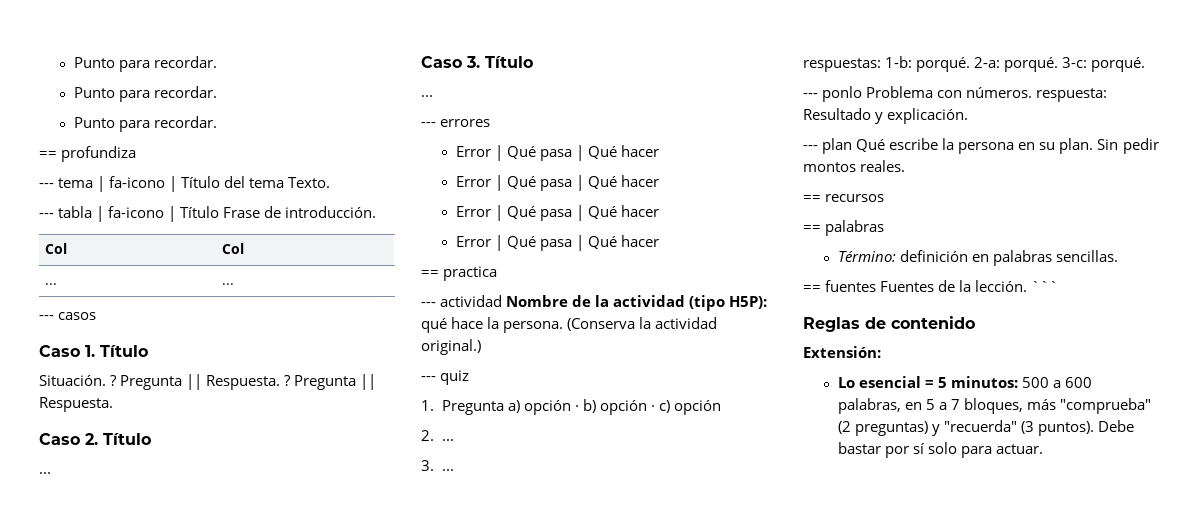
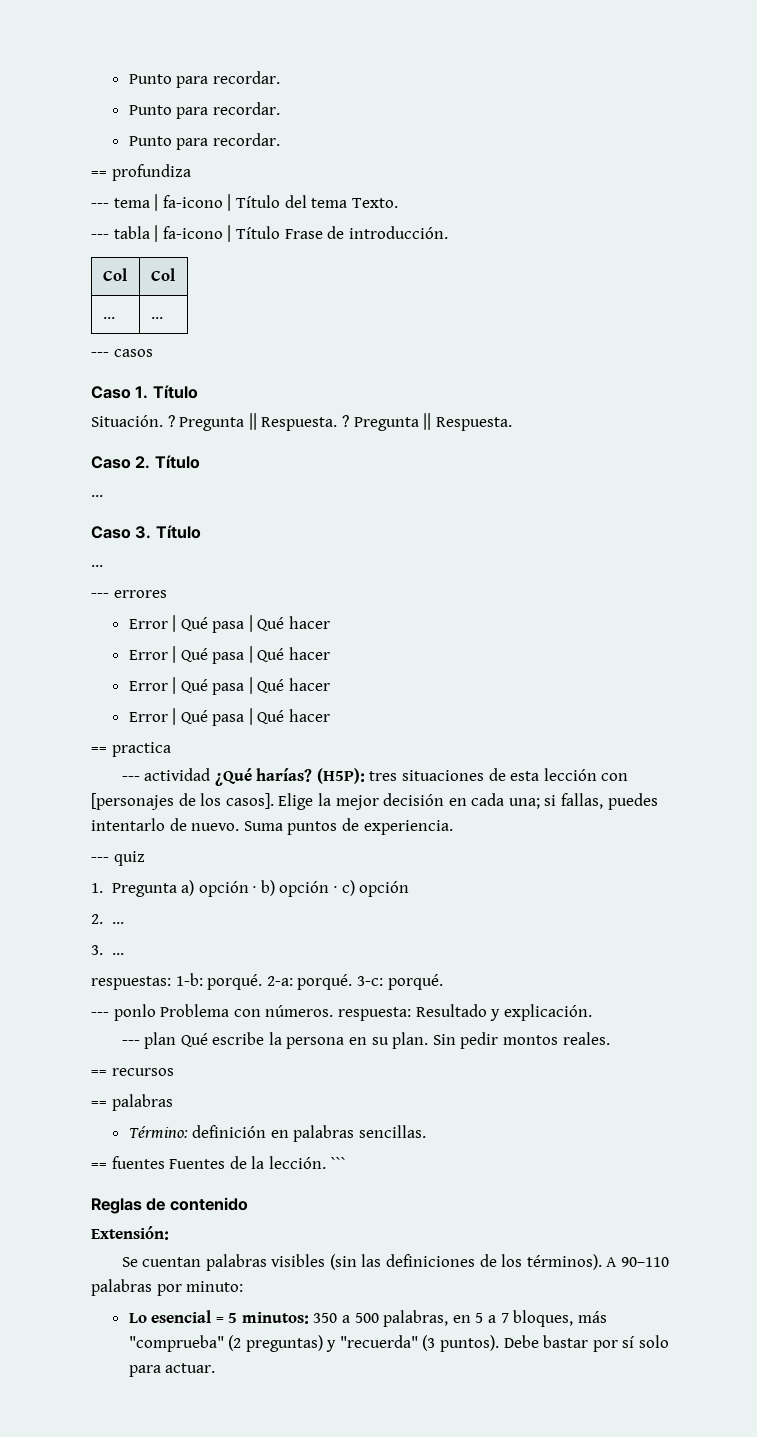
- --- actividad Nombre de la actividad (tipo H5P): qué hace la persona. (Conserva la actividad original.)
+ --- actividad ¿Qué harías? (H5P): tres situaciones de esta lección con [personajes de los casos]. Elige la mejor decisión en cada una; si fallas, puedes intentarlo de nuevo. Suma puntos de experiencia.
+ Se cuentan palabras visibles (sin las definiciones de los términos). A 90–110 palabras por minuto:
- Lo esencial = 5 minutos: 500 a 600 palabras, en 5 a 7 bloques, más "comprueba" (2 preguntas) y "recuerda" (3 puntos).
+ Lo esencial = 5 minutos: 350 a 500 palabras, en 5 a 7 bloques, más "comprueba" (2 preguntas) y "recuerda" (3 puntos).

